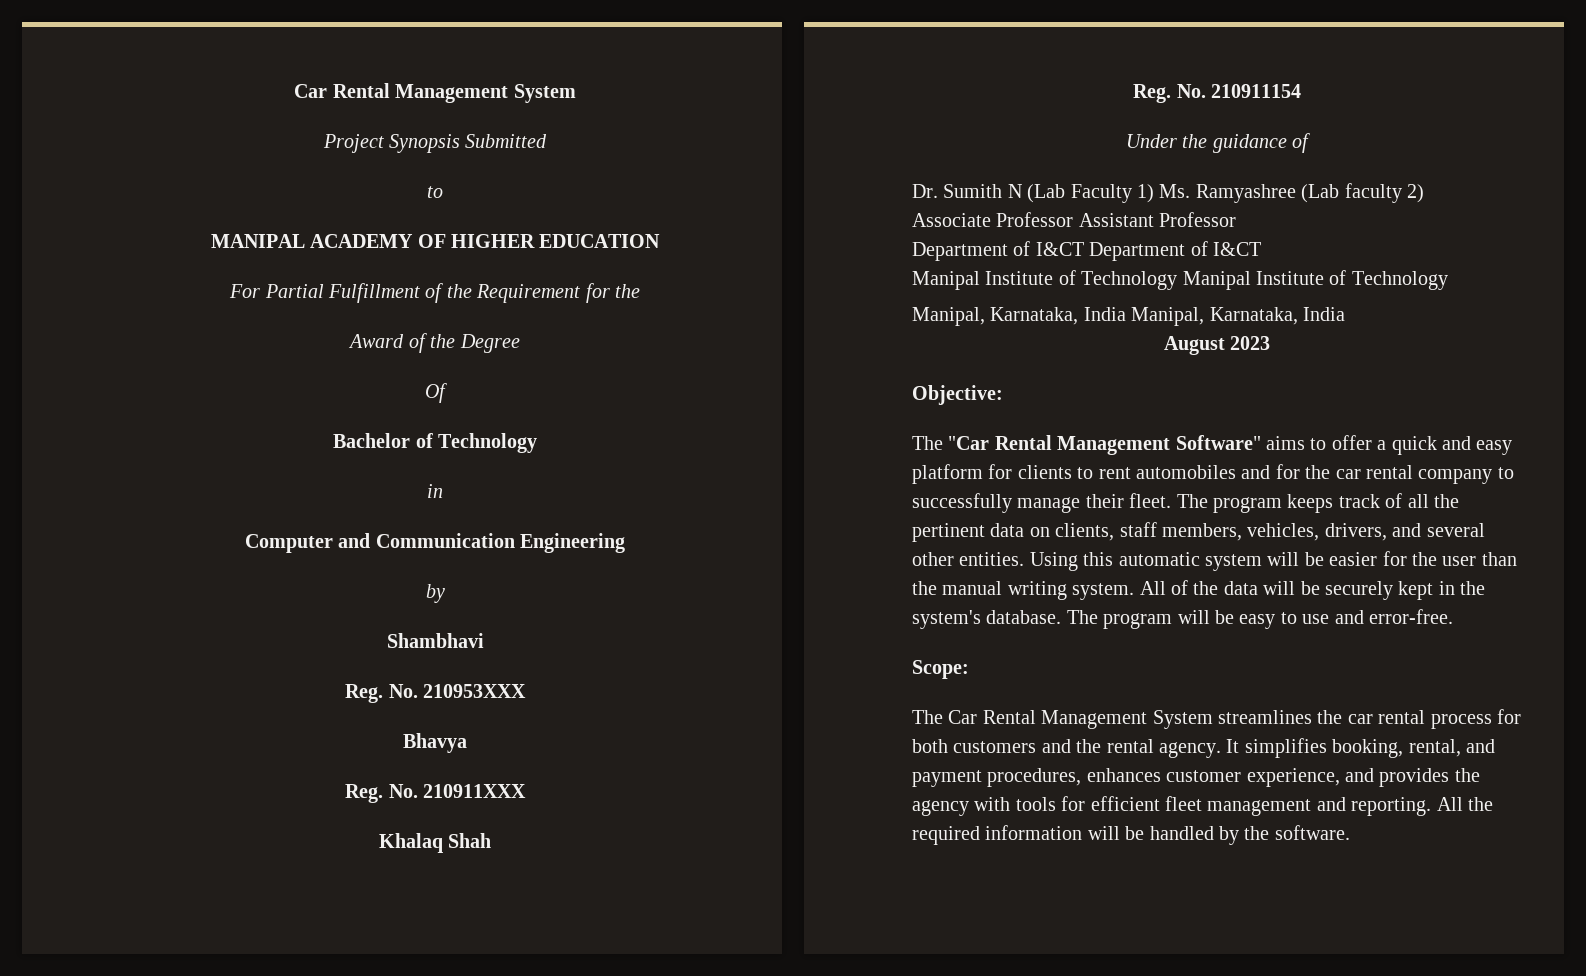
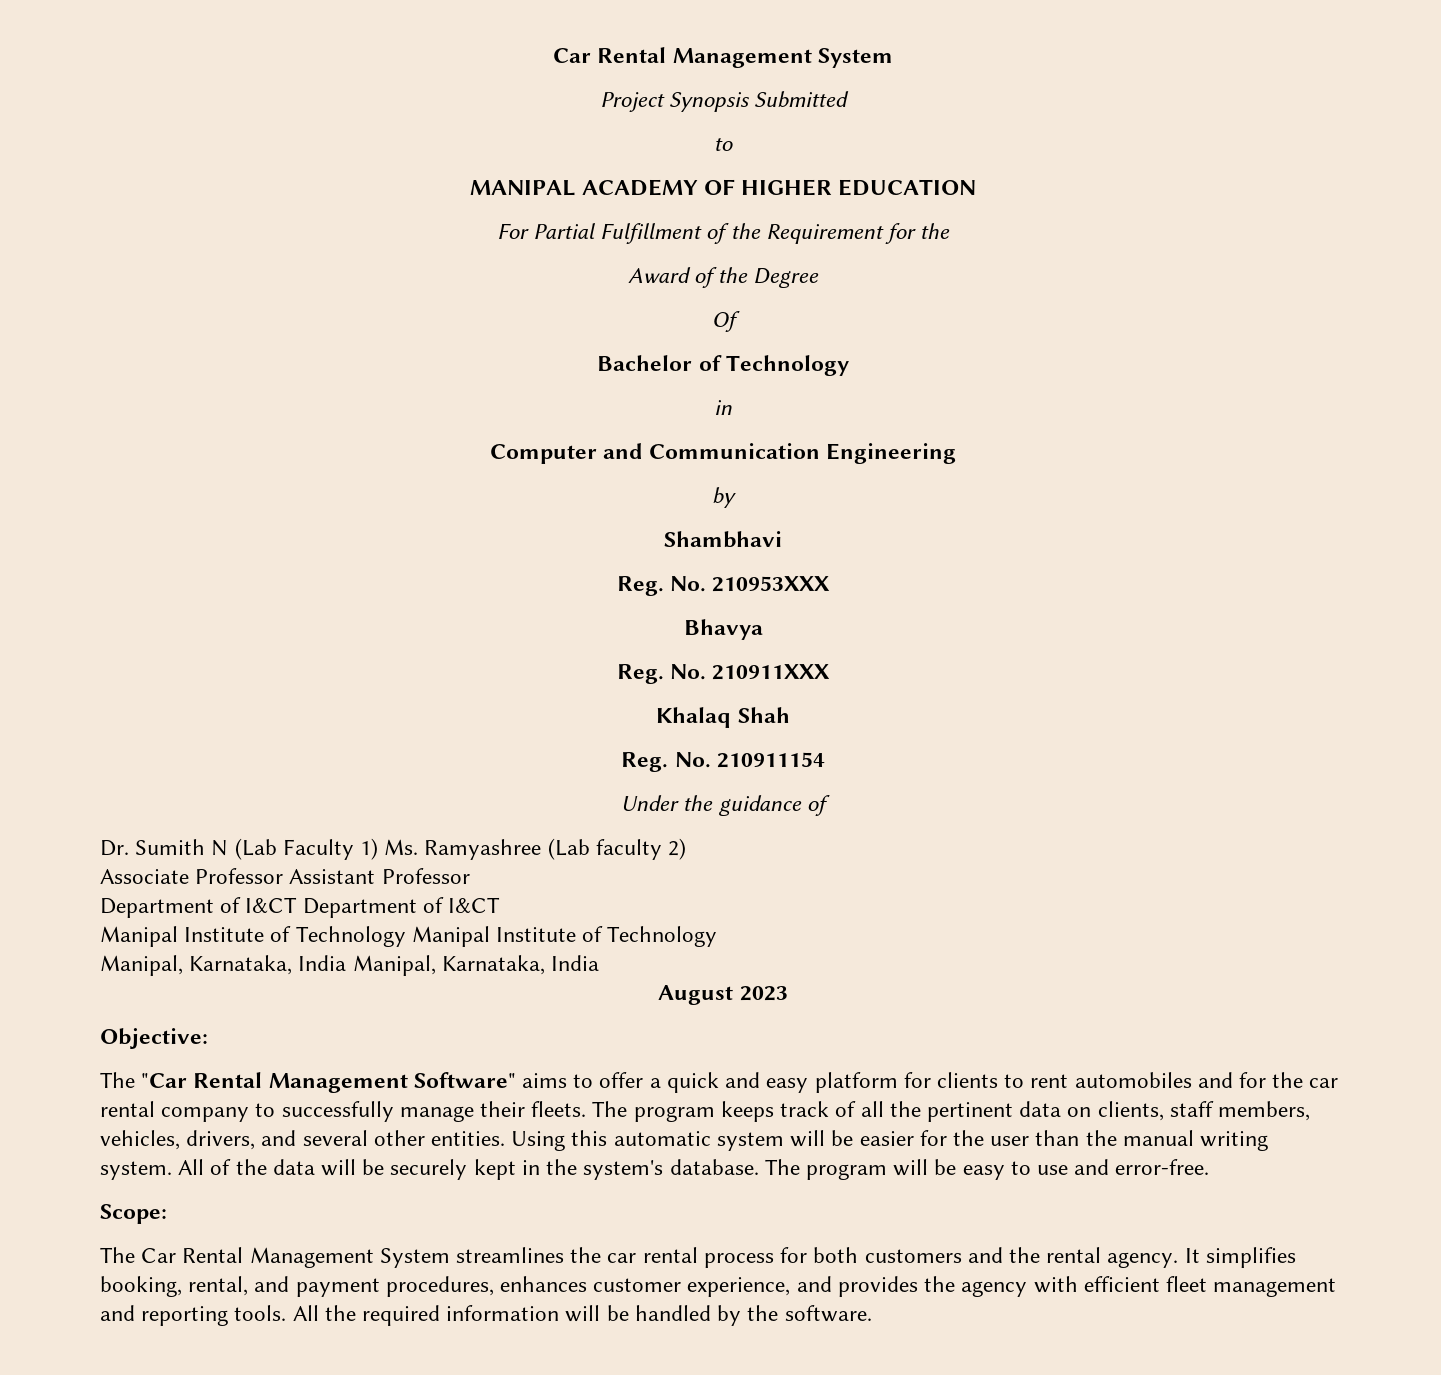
- The "Car Rental Management Software" aims to offer a quick and easy platform for clients to rent automobiles and for the car rental company to successfully manage their fleet.
+ The "Car Rental Management Software" aims to offer a quick and easy platform for clients to rent automobiles and for the car rental company to successfully manage their fleets.
- It simplifies booking, rental, and payment procedures, enhances customer experience, and provides the agency with tools for efficient fleet management and reporting.
+ It simplifies booking, rental, and payment procedures, enhances customer experience, and provides the agency with efficient fleet management and reporting tools.

